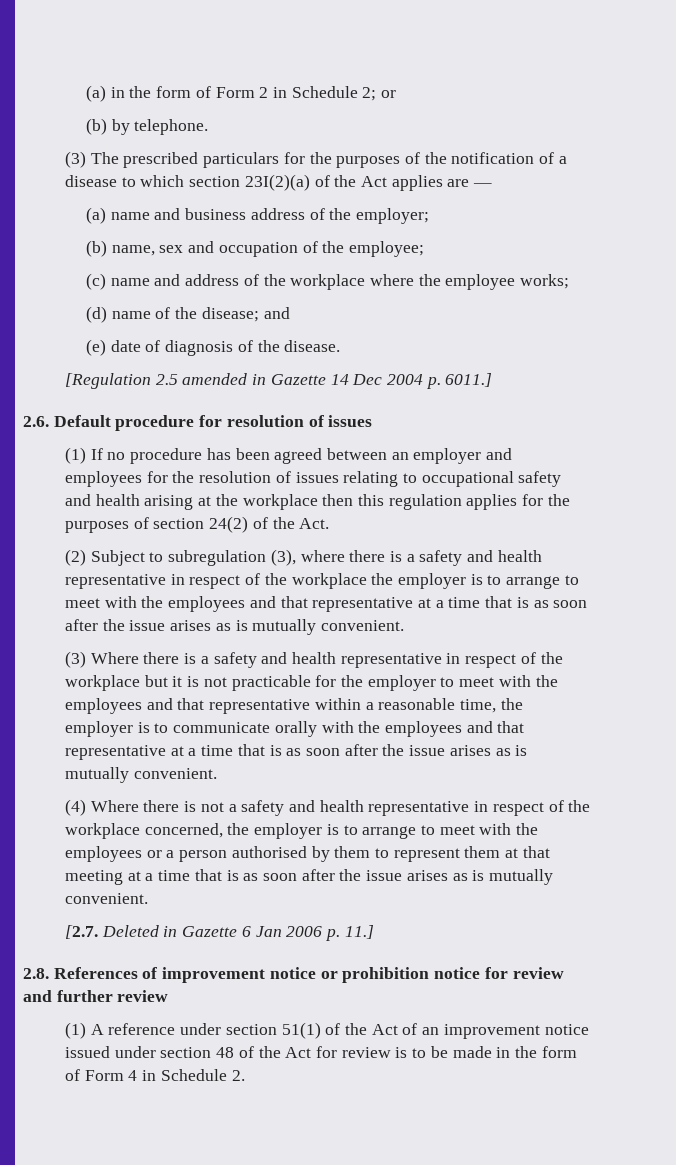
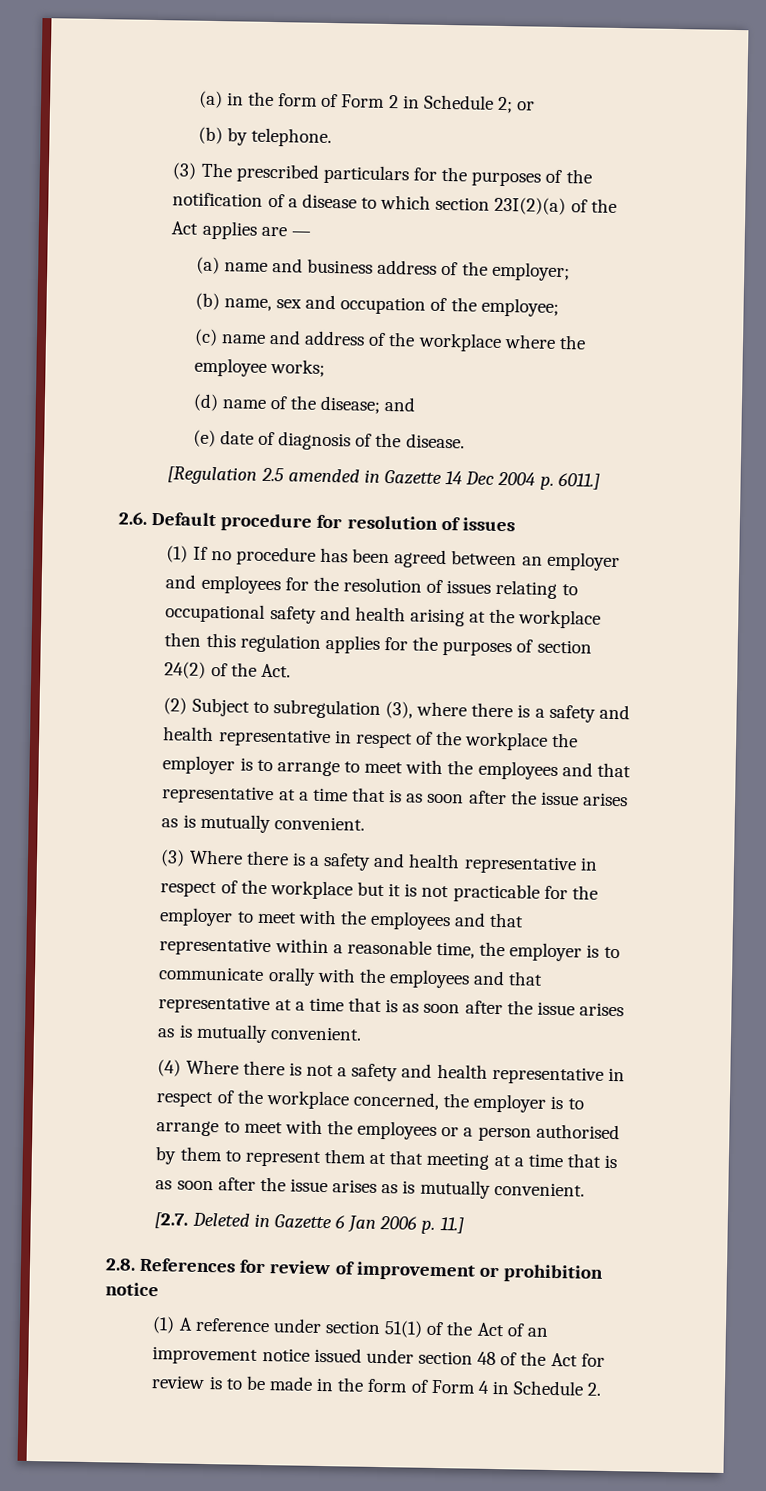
- 2.8. References of improvement notice or prohibition notice for review and further review
+ 2.8. References for review of improvement or prohibition notice

